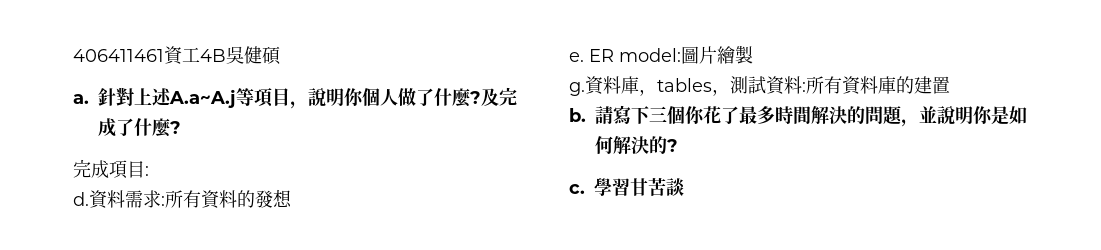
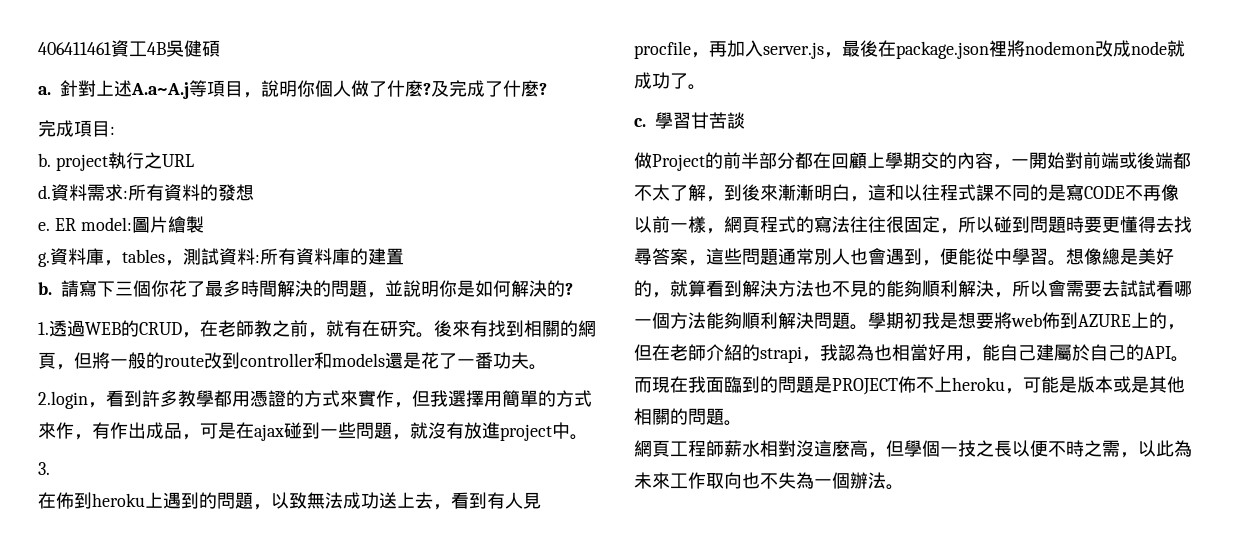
+ b. project執行之URL
+ 1.透過WEB的CRUD，在老師教之前，就有在研究。後來有找到相關的網頁，但將一般的route改到controller和models還是花了一番功夫。
+ 2.login，看到許多教學都用憑證的方式來實作，但我選擇用簡單的方式來作，有作出成品，可是在ajax碰到一些問題，就沒有放進project中。
+ 3.
+ 在佈到heroku上遇到的問題，以致無法成功送上去，看到有人見procfile，再加入server.js，最後在package.json裡將nodemon改成node就成功了。
  c.學習甘苦談
+ 做Project的前半部分都在回顧上學期交的內容，一開始對前端或後端都不太了解，到後來漸漸明白，這和以往程式課不同的是寫CODE不再像以前一樣，網頁程式的寫法往往很固定，所以碰到問題時要更懂得去找尋答案，這些問題通常別人也會遇到，便能從中學習。想像總是美好的，就算看到解決方法也不見的能夠順利解決，所以會需要去試試看哪一個方法能夠順利解決問題。學期初我是想要將web佈到AZURE上的，但在老師介紹的strapi，我認為也相當好用，能自己建屬於自己的API。而現在我面臨到的問題是PROJECT佈不上heroku，可能是版本或是其他相關的問題。
+ 網頁工程師薪水相對沒這麼高，但學個一技之長以便不時之需，以此為未來工作取向也不失為一個辦法。

